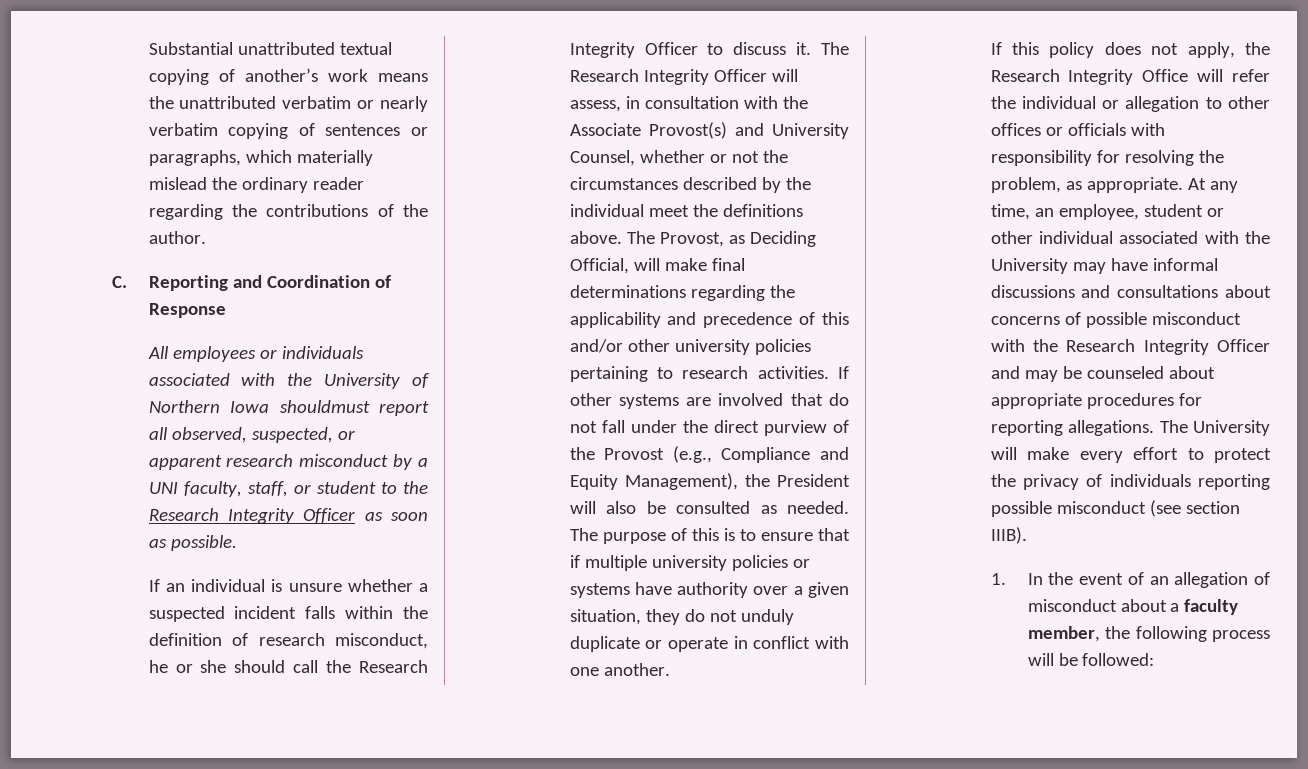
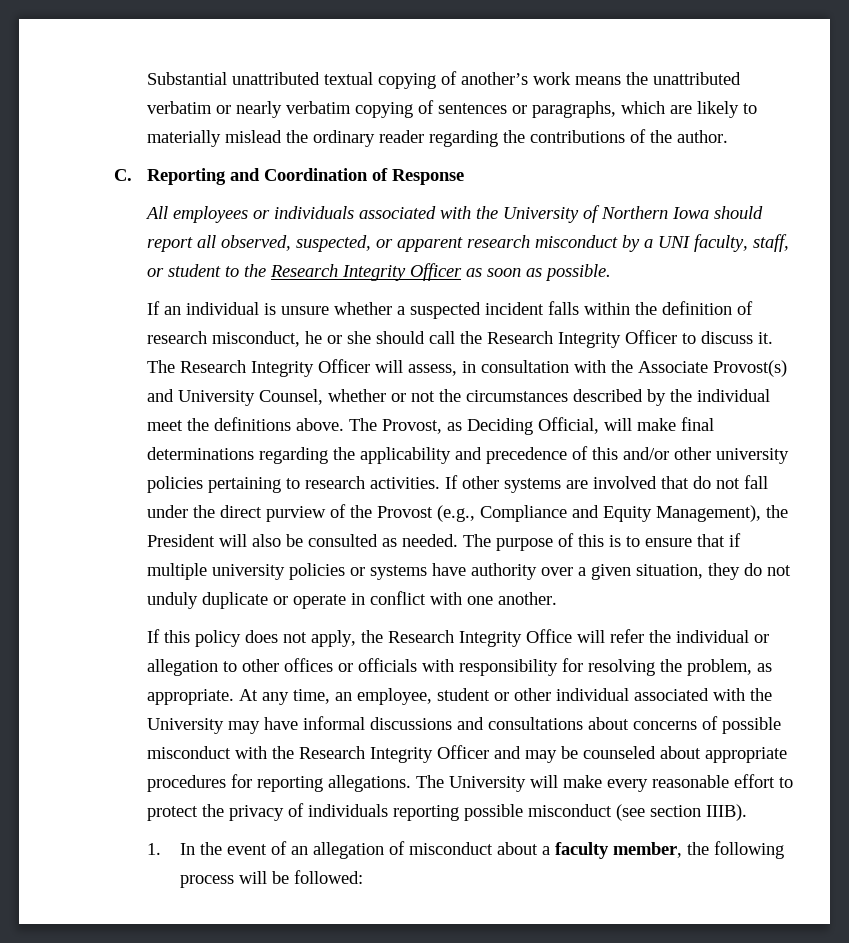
- Substantial unattributed textual copying of another’s work means the unattributed verbatim or nearly verbatim copying of sentences or paragraphs, which materially mislead the ordinary reader regarding the contributions of the author.
+ Substantial unattributed textual copying of another’s work means the unattributed verbatim or nearly verbatim copying of sentences or paragraphs, which are likely to materially mislead the ordinary reader regarding the contributions of the author.
- All employees or individuals associated with the University of Northern Iowa shouldmust report all observed, suspected, or apparent research misconduct by a UNI faculty, staff, or student to the Research Integrity Officer as soon as possible.
+ All employees or individuals associated with the University of Northern Iowa should report all observed, suspected, or apparent research misconduct by a UNI faculty, staff, or student to the Research Integrity Officer as soon as possible.
- The University will make every effort to protect the privacy of individuals reporting possible misconduct (see section IIIB).
+ The University will make every reasonable effort to protect the privacy of individuals reporting possible misconduct (see section IIIB).

